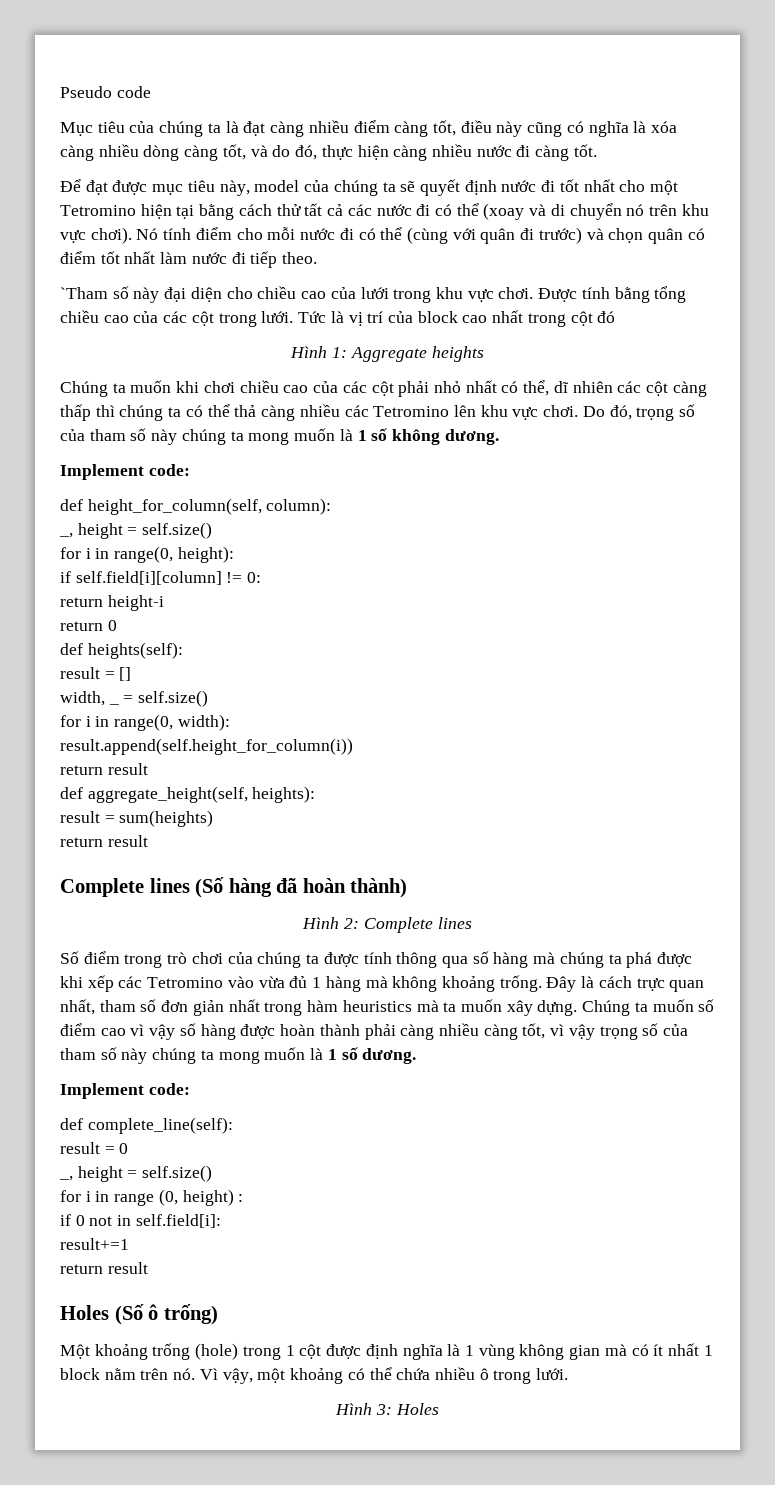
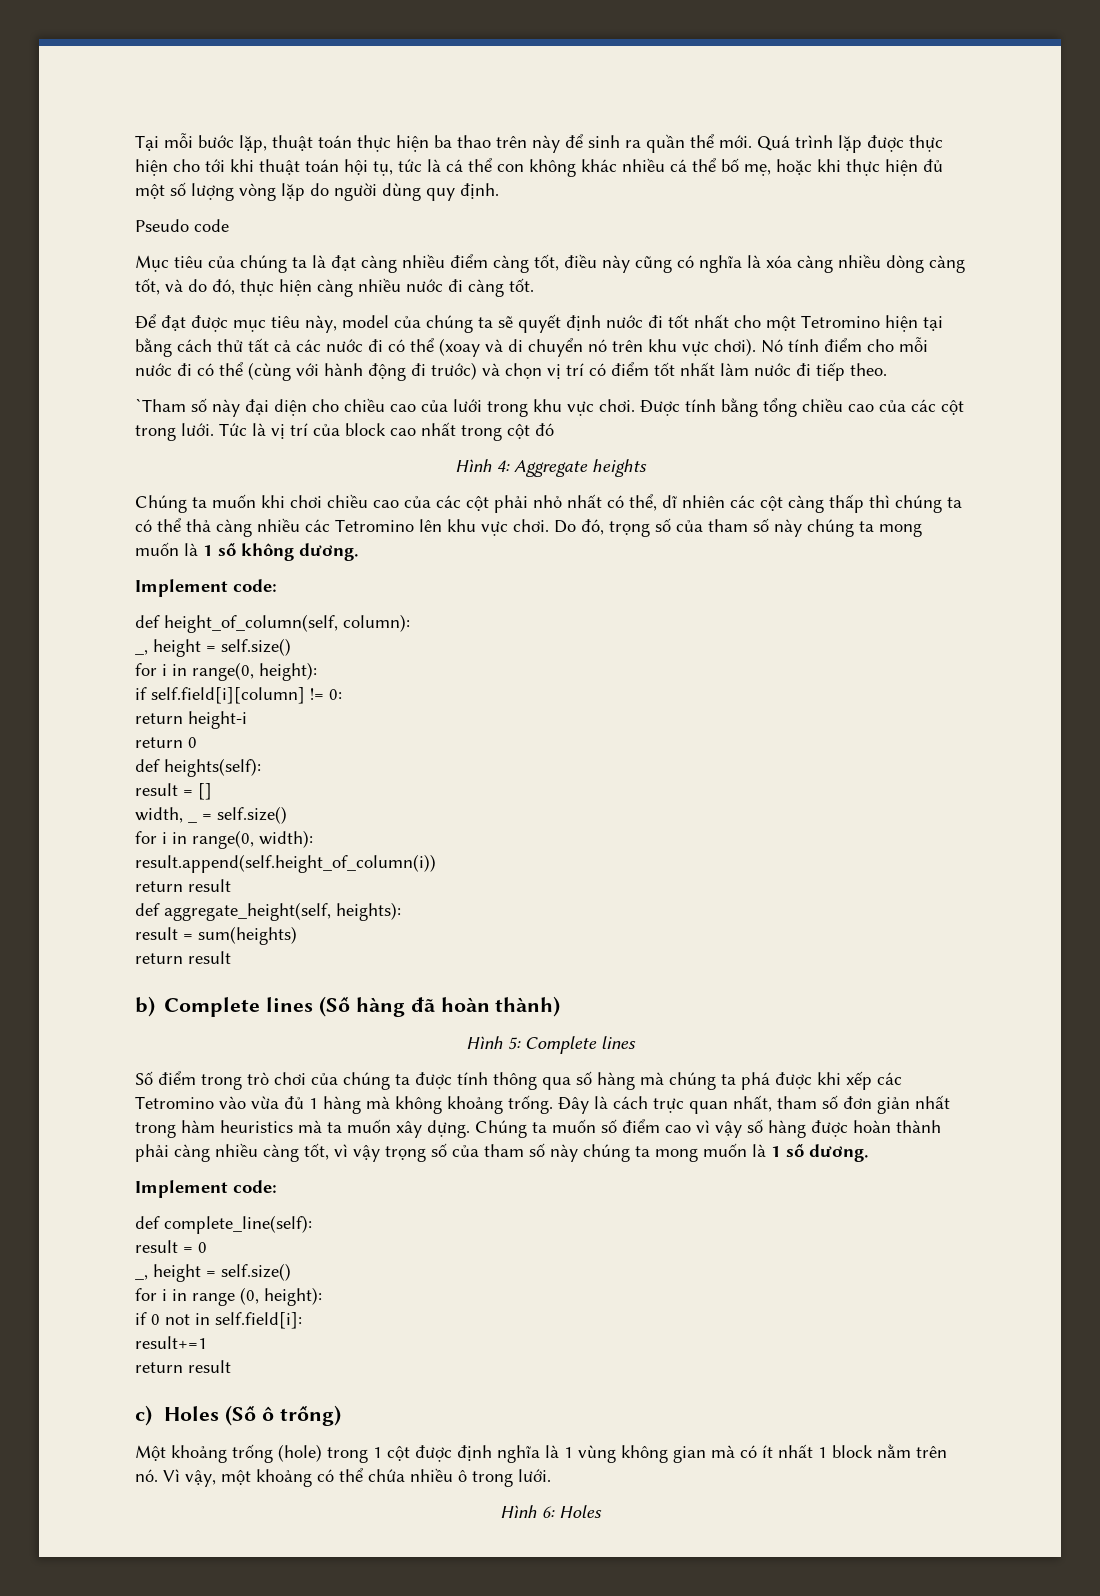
+ Tại mỗi bước lặp, thuật toán thực hiện ba thao trên này để sinh ra quần thể mới. Quá trình lặp được thực hiện cho tới khi thuật toán hội tụ, tức là cá thể con không khác nhiều cá thể bố mẹ, hoặc khi thực hiện đủ một số lượng vòng lặp do người dùng quy định.
- Nó tính điểm cho mỗi nước đi có thể (cùng với quân đi trước) và chọn quân có điểm tốt nhất làm nước đi tiếp theo.
+ Nó tính điểm cho mỗi nước đi có thể (cùng với hành động đi trước) và chọn vị trí có điểm tốt nhất làm nước đi tiếp theo.
- Hình 1: Aggregate heights
+ Hình 4: Aggregate heights
- def height_for_column(self, column):
+ def height_of_column(self, column):
- result.append(self.height_for_column(i))
+ result.append(self.height_of_column(i))
- Complete lines (Số hàng đã hoàn thành)
+ b) Complete lines (Số hàng đã hoàn thành)
- Hình 2: Complete lines
+ Hình 5: Complete lines
- for i in range (0, height) :
+ for i in range (0, height):
- Holes (Số ô trống)
+ c) Holes (Số ô trống)
- Hình 3: Holes
+ Hình 6: Holes

